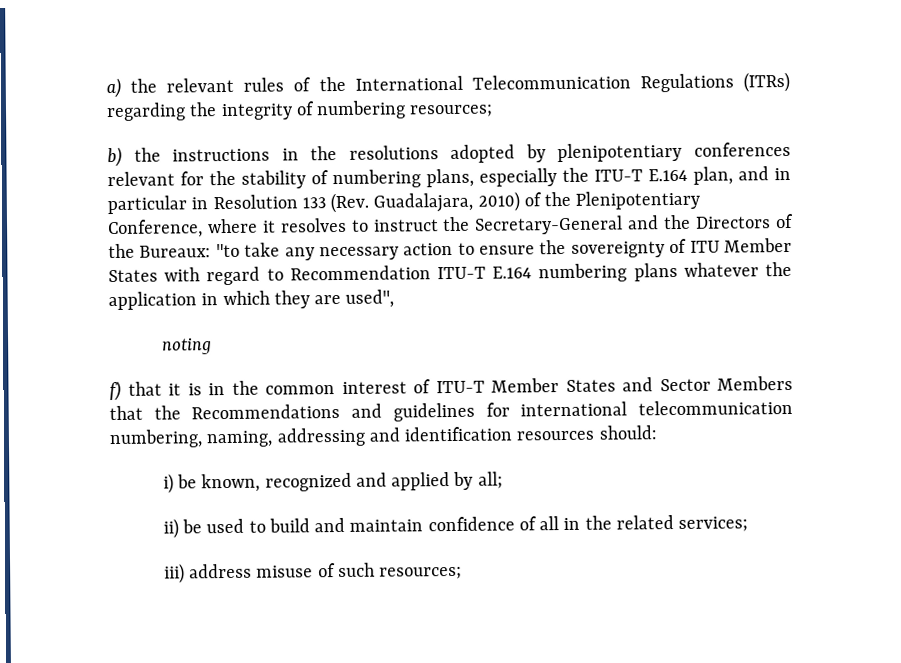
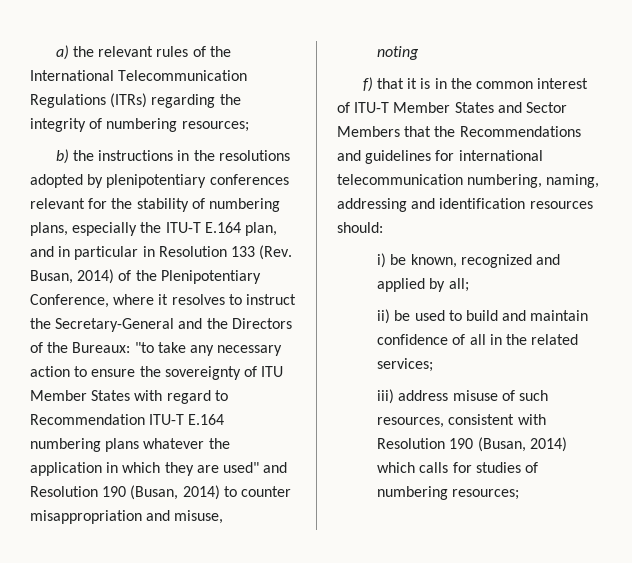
- b) the instructions in the resolutions adopted by plenipotentiary conferences relevant for the stability of numbering plans, especially the ITU-T E.164 plan, and in particular in Resolution 133 (Rev. Guadalajara, 2010) of the Plenipotentiary Conference, where it resolves to instruct the Secretary-General and the Directors of the Bureaux:
+ b) the instructions in the resolutions adopted by plenipotentiary conferences relevant for the stability of numbering plans, especially the ITU-T E.164 plan, and in particular in Resolution 133 (Rev. Busan, 2014) of the Plenipotentiary Conference, where it resolves to instruct the Secretary-General and the Directors of the Bureaux:
- "to take any necessary action to ensure the sovereignty of ITU Member States with regard to Recommendation ITU-T E.164 numbering plans whatever the application in which they are used",
+ "to take any necessary action to ensure the sovereignty of ITU Member States with regard to Recommendation ITU-T E.164 numbering plans whatever the application in which they are used" and Resolution 190 (Busan, 2014) to counter misappropriation and misuse,
- iii) address misuse of such resources;
+ iii) address misuse of such resources, consistent with Resolution 190 (Busan, 2014) which calls for studies of numbering resources;

